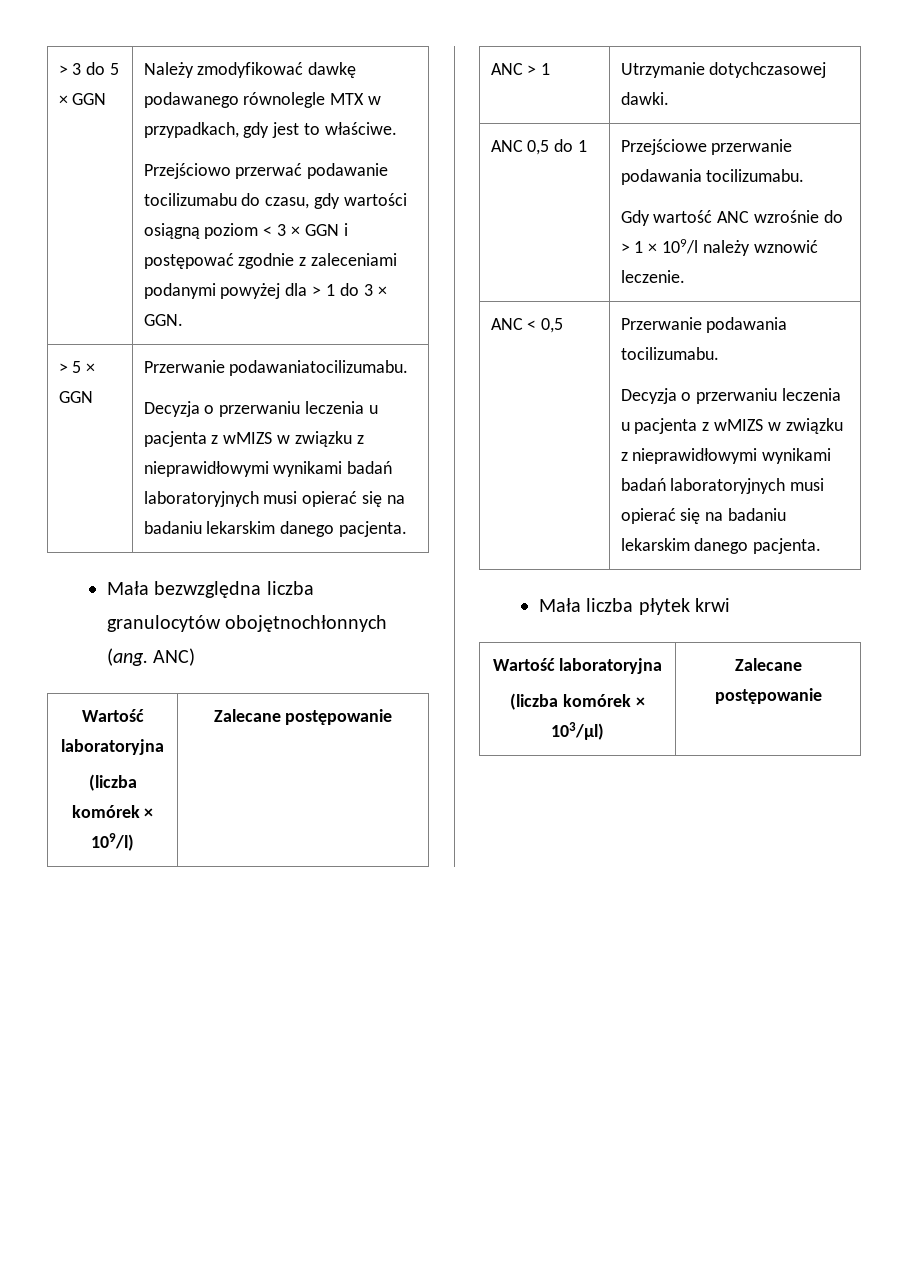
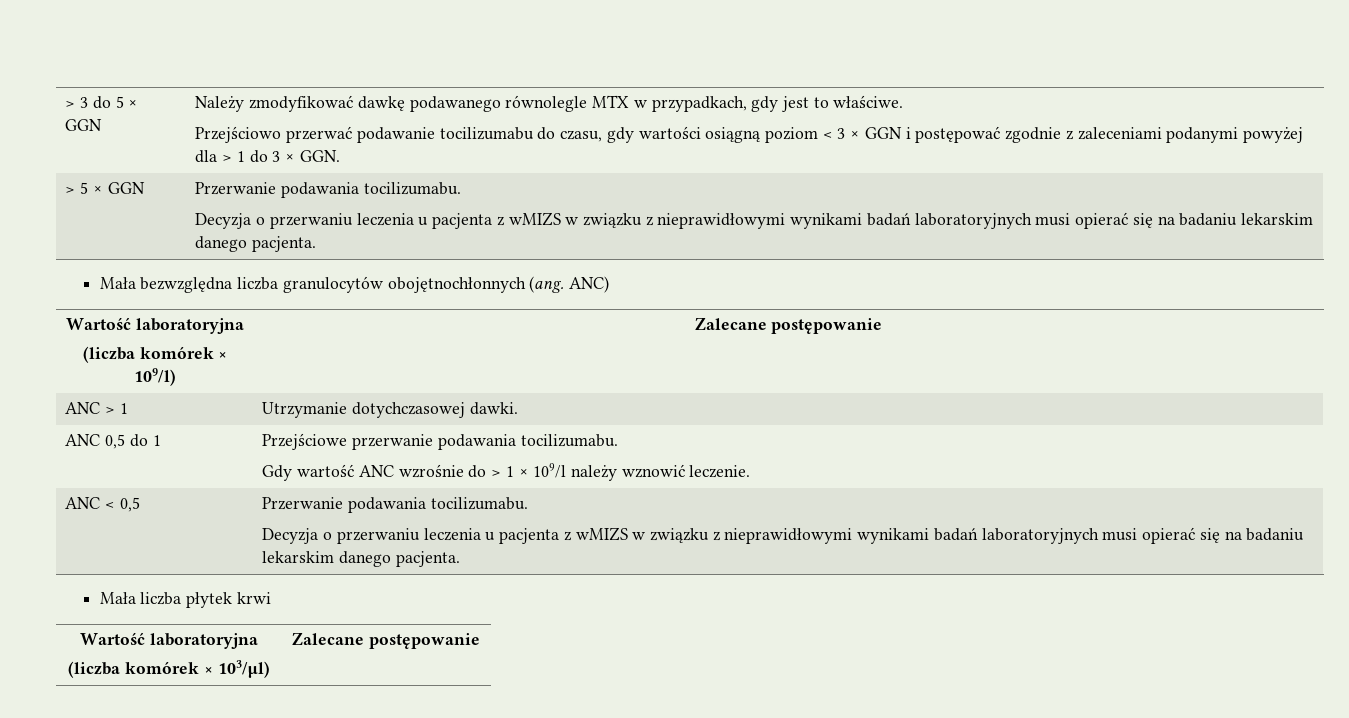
- > 5 × GGN | Przerwanie podawaniatocilizumabu.
+ > 5 × GGN | Przerwanie podawania tocilizumabu.

